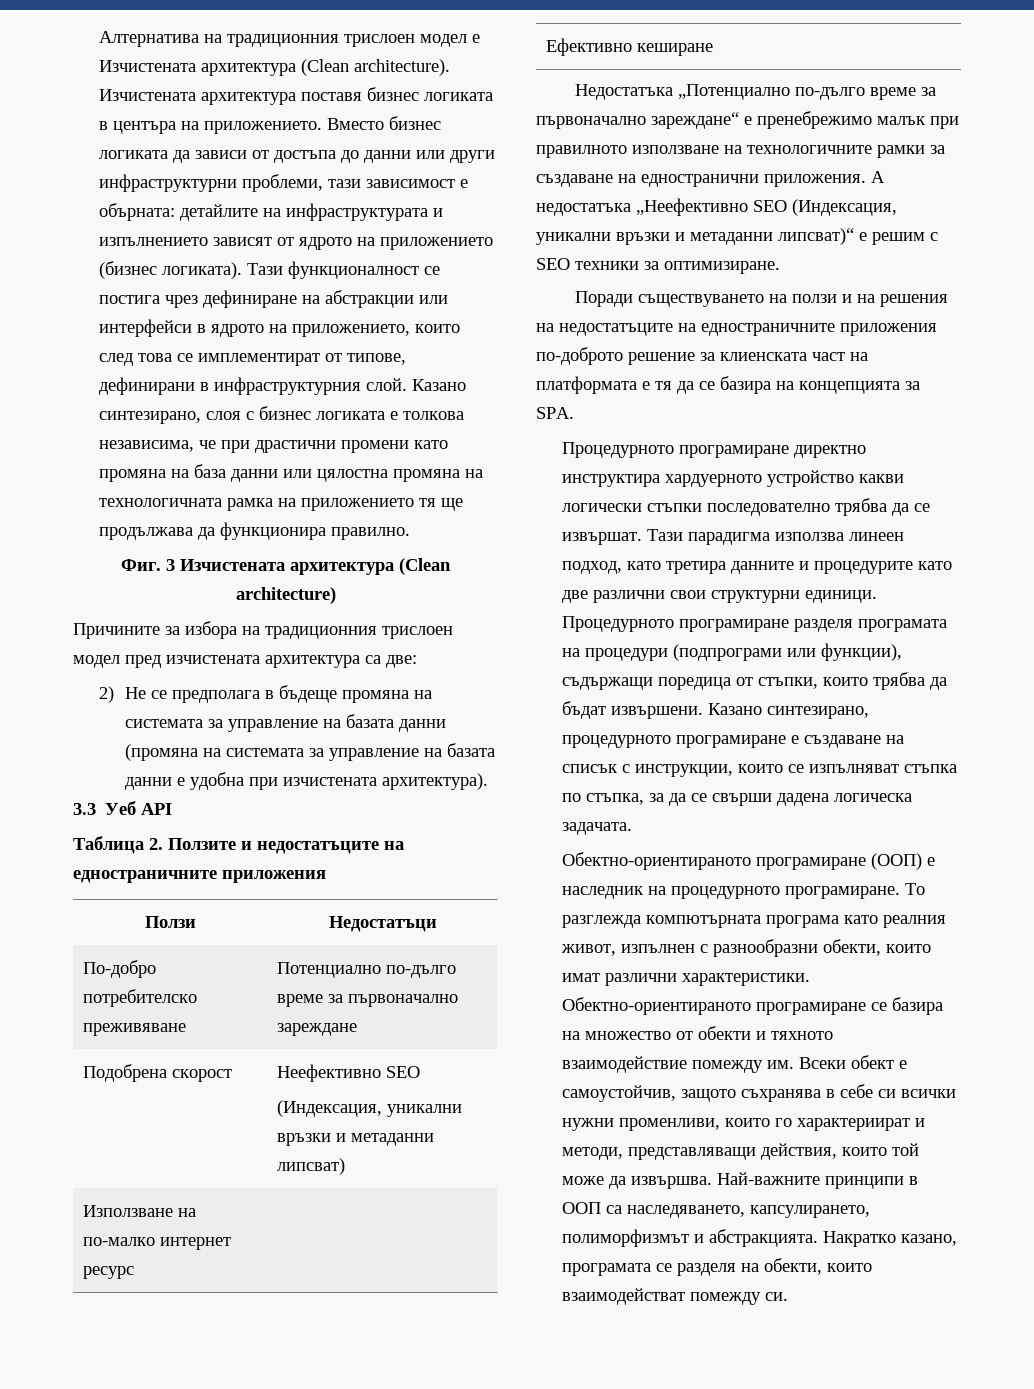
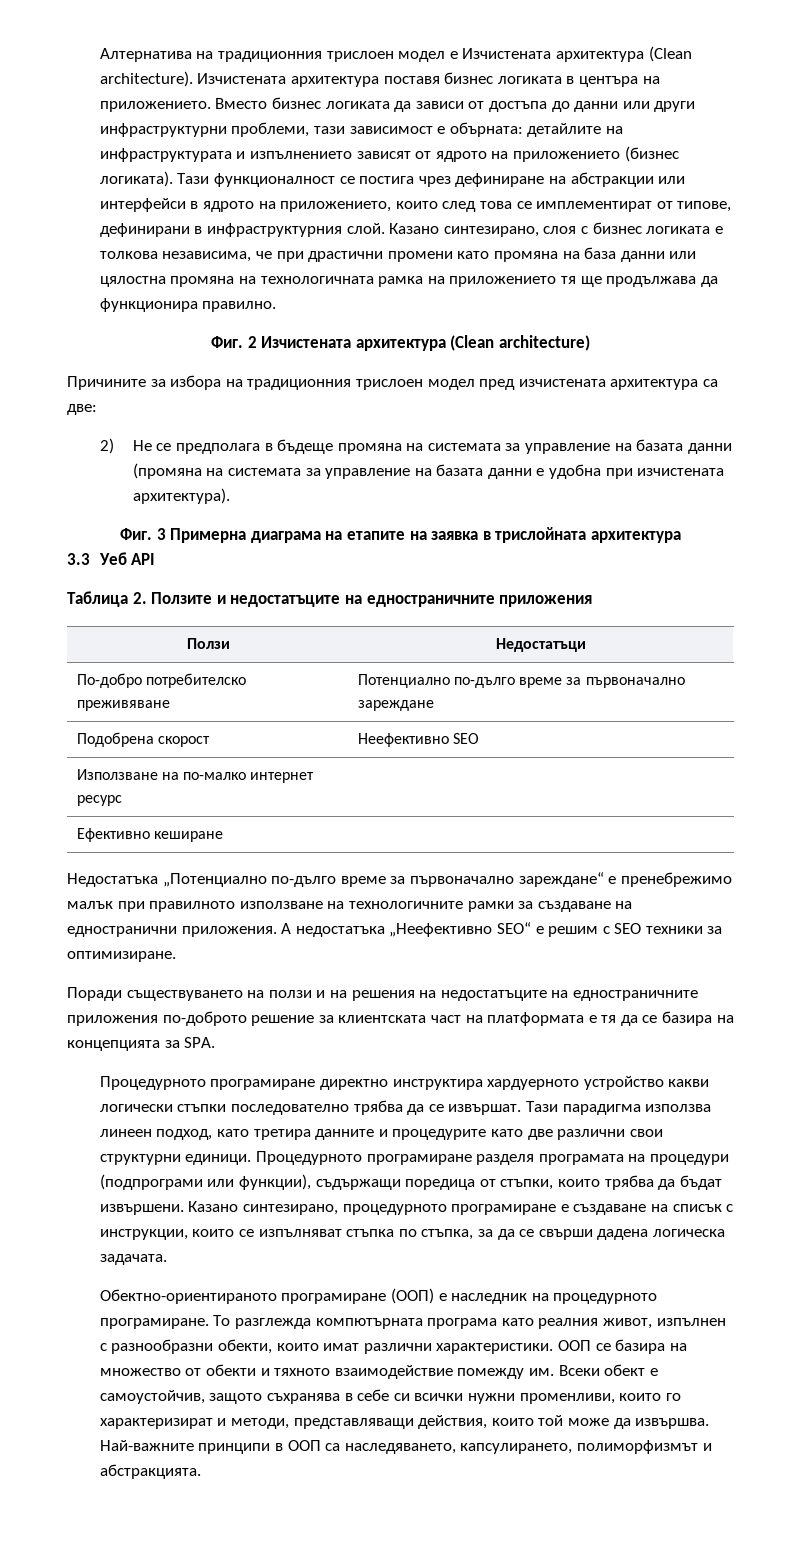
- Фиг. 3 Изчистената архитектура (Clean architecture)
+ Фиг. 2 Изчистената архитектура (Clean architecture)
+ Фиг. 3 Примерна диаграма на етапите на заявка в трислойната архитектура
  Подобрена скорост | Неефективно SEO
- (Индексация, уникални връзки и метаданни липсват)
- А недостатъка „Неефективно SEO (Индексация, уникални връзки и метаданни липсват)“ е решим с SEO техники за оптимизиране.
+ А недостатъка „Неефективно SEO“ е решим с SEO техники за оптимизиране.
- Поради съществуването на ползи и на решения на недостатъците на едностраничните приложения по-доброто решение за клиенската част на платформата е тя да се базира на концепцията за SPA.
+ Поради съществуването на ползи и на решения на недостатъците на едностраничните приложения по-доброто решение за клиентската част на платформата е тя да се базира на концепцията за SPA.
- Обектно-ориентираното програмиране се базира на множество от обекти и тяхното взаимодействие помежду им. Всеки обект е самоустойчив, защото съхранява в себе си всички нужни променливи, които го характериират и методи, представляващи действия, които той може да извършва.
+ ООП се базира на множество от обекти и тяхното взаимодействие помежду им. Всеки обект е самоустойчив, защото съхранява в себе си всички нужни променливи, които го характеризират и методи, представляващи действия, които той може да извършва.
- Накратко казано, програмата се разделя на обекти, които взаимодействат помежду си.

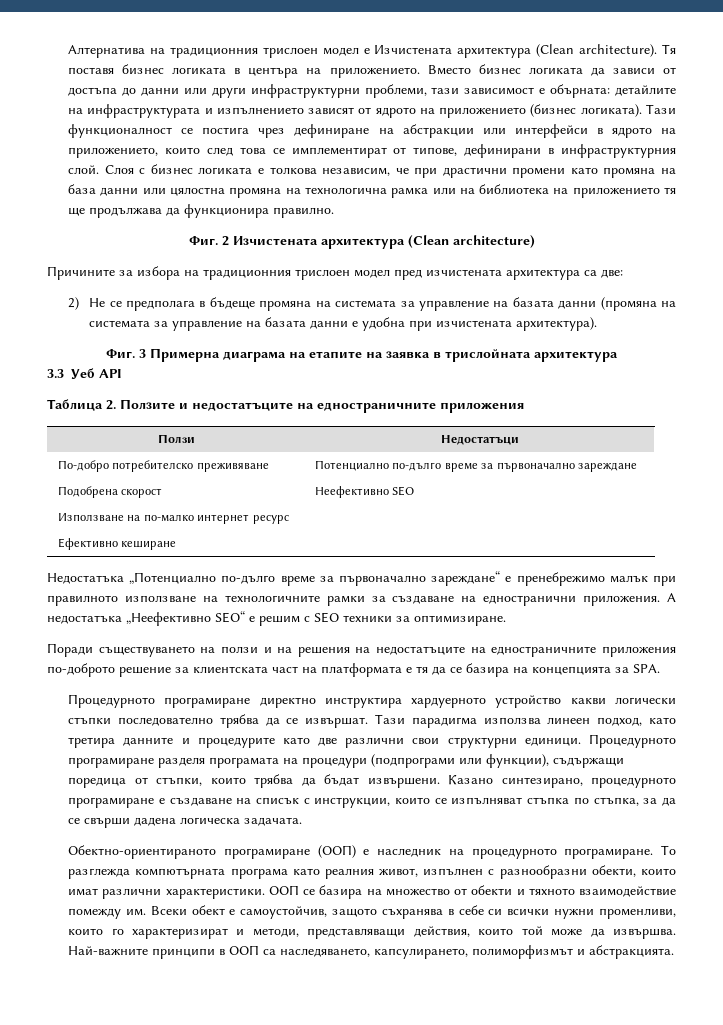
- Изчистената архитектура поставя бизнес логиката в центъра на приложението.
+ Тя поставя бизнес логиката в центъра на приложението.
- Казано синтезирано, слоя с бизнес логиката е толкова независима, че при драстични промени като промяна на база данни или цялостна промяна на технологичната рамка на приложението тя ще продължава да функционира правилно.
+ Слоя с бизнес логиката е толкова независим, че при драстични промени като промяна на база данни или цялостна промяна на технологична рамка или на библиотека на приложението тя ще продължава да функционира правилно.

